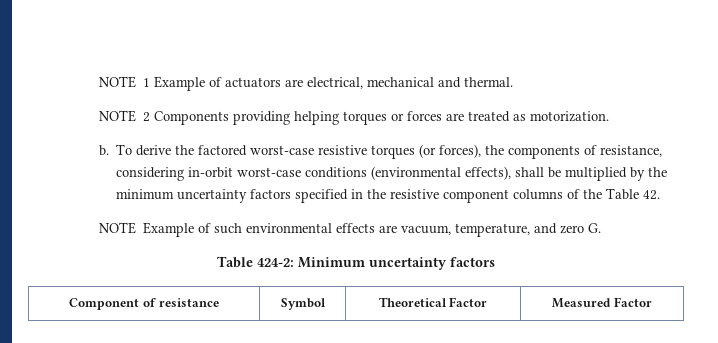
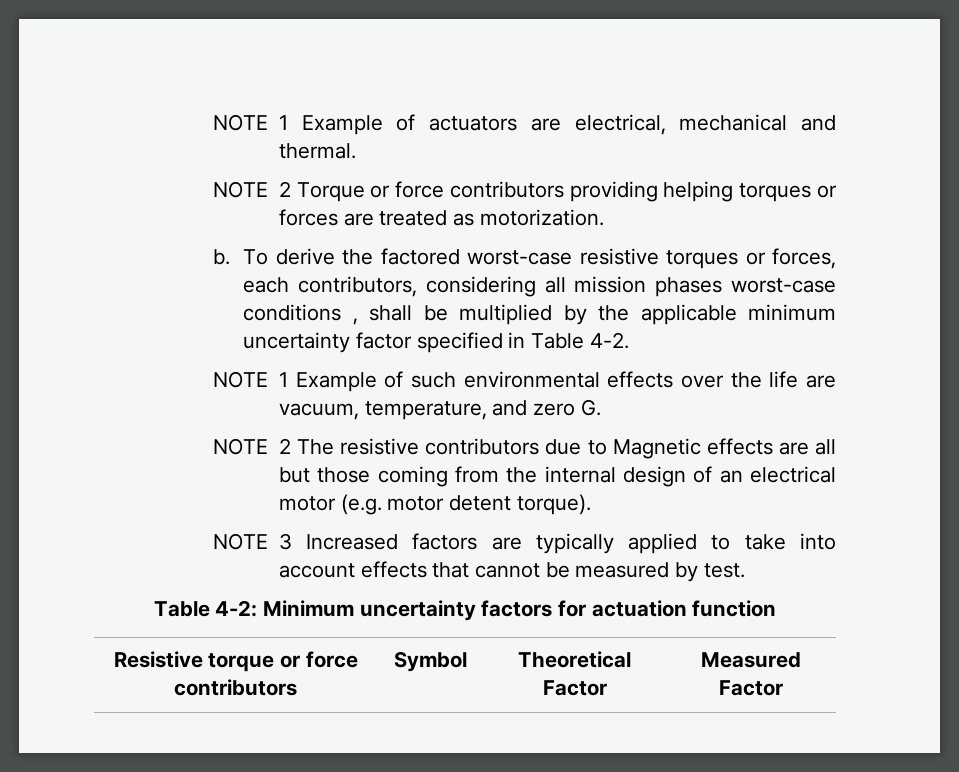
- NOTE 2 Components providing helping torques or forces are treated as motorization.
+ NOTE 2 Torque or force contributors providing helping torques or forces are treated as motorization.
- To derive the factored worst-case resistive torques (or forces), the components of resistance, considering in-orbit worst-case conditions (environmental effects), shall be multiplied by the minimum uncertainty factors specified in the resistive component columns of the Table 42.
- NOTE Example of such environmental effects are vacuum, temperature, and zero G.
+ To derive the factored worst-case resistive torques or forces, each contributors, considering all mission phases worst-case conditions , shall be multiplied by the applicable minimum uncertainty factor specified in Table 4-2.
+ NOTE 1 Example of such environmental effects over the life are vacuum, temperature, and zero G.
- Table 424-2: Minimum uncertainty factors
- Component of resistance | Symbol | Theoretical Factor | Measured Factor
+ NOTE 2 The resistive contributors due to Magnetic effects are all but those coming from the internal design of an electrical motor (e.g. motor detent torque).
+ NOTE 3 Increased factors are typically applied to take into account effects that cannot be measured by test.
+ Table 4-2: Minimum uncertainty factors for actuation function
+ Resistive torque or force contributors | Symbol | Theoretical Factor | Measured Factor

